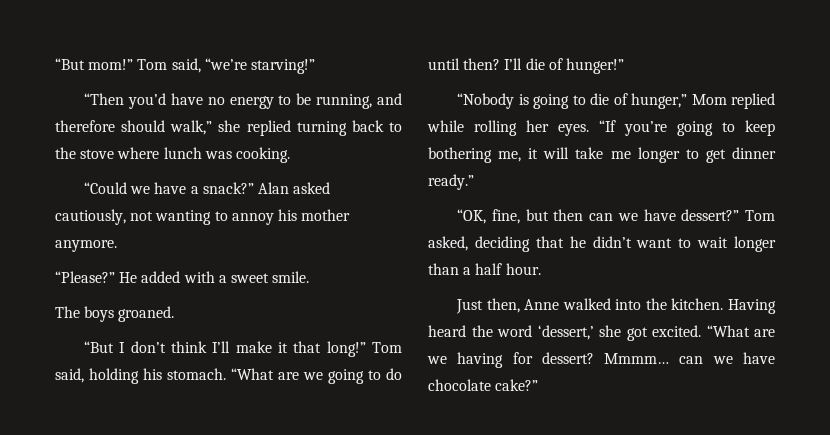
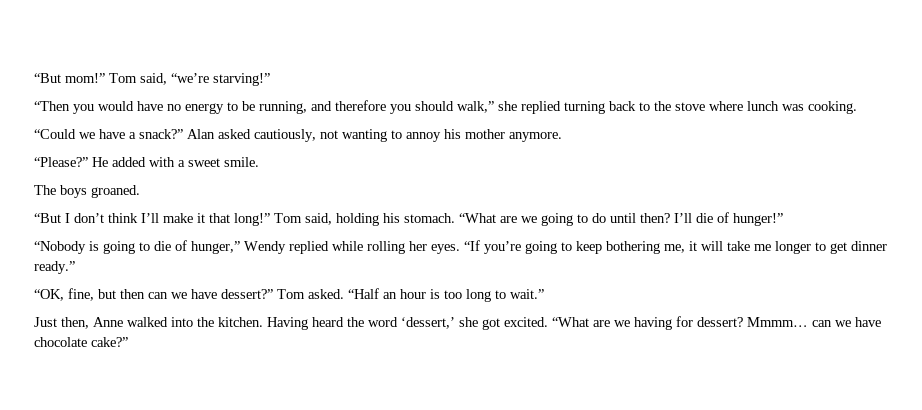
- “Then you’d have no energy to be running, and therefore should walk,” she replied turning back to the stove where lunch was cooking.
+ “Then you would have no energy to be running, and therefore you should walk,” she replied turning back to the stove where lunch was cooking.
- “Nobody is going to die of hunger,” Mom replied while rolling her eyes.
+ “Nobody is going to die of hunger,” Wendy replied while rolling her eyes.
- Tom asked, deciding that he didn’t want to wait longer than a half hour.
+ Tom asked. “Half an hour is too long to wait.”

